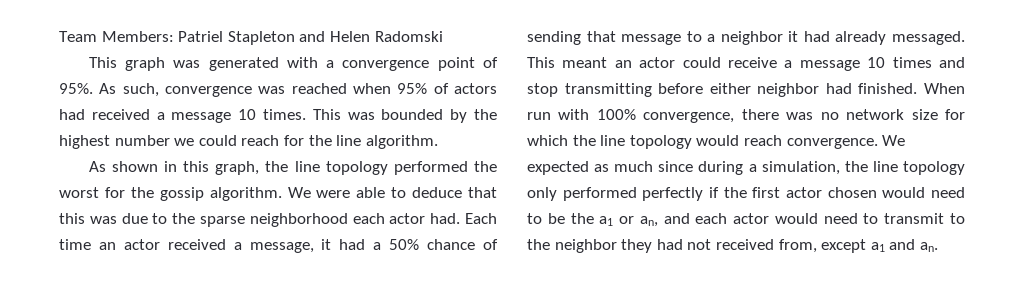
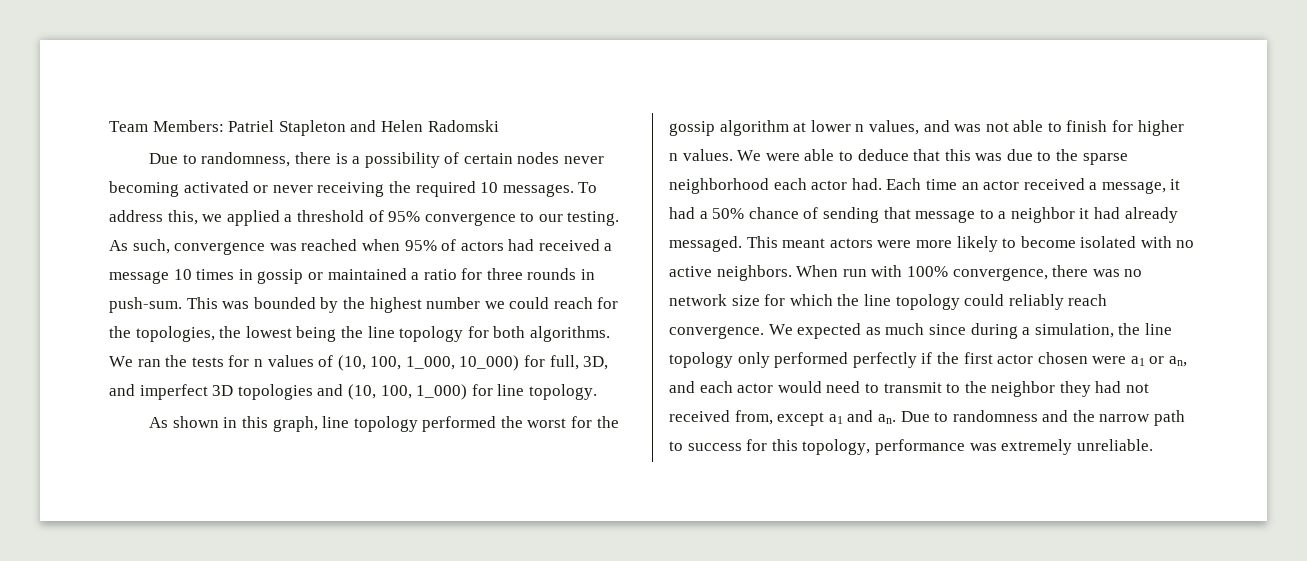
- This graph was generated with a convergence point of 95%.
+ Due to randomness, there is a possibility of certain nodes never becoming activated or never receiving the required 10 messages. To address this, we applied a threshold of 95% convergence to our testing.
- As such, convergence was reached when 95% of actors had received a message 10 times.
+ As such, convergence was reached when 95% of actors had received a message 10 times in gossip or maintained a ratio for three rounds in push-sum.
- This was bounded by the highest number we could reach for the line algorithm.
+ This was bounded by the highest number we could reach for the topologies, the lowest being the line topology for both algorithms. We ran the tests for n values of (10, 100, 1_000, 10_000) for full, 3D, and imperfect 3D topologies and (10, 100, 1_000) for line topology.
- As shown in this graph, the line topology performed the worst for the gossip algorithm.
+ As shown in this graph, line topology performed the worst for the gossip algorithm at lower n values, and was not able to finish for higher n values.
- This meant an actor could receive a message 10 times and stop transmitting before either neighbor had finished.
+ This meant actors were more likely to become isolated with no active neighbors.
- When run with 100% convergence, there was no network size for which the line topology would reach convergence.
+ When run with 100% convergence, there was no network size for which the line topology could reliably reach convergence.
- We expected as much since during a simulation, the line topology only performed perfectly if the first actor chosen would need to be the a1 or an, and each actor would need to transmit to the neighbor they had not received from, except a1 and an.
+ We expected as much since during a simulation, the line topology only performed perfectly if the first actor chosen were a1 or an, and each actor would need to transmit to the neighbor they had not received from, except a1 and an.
+ Due to randomness and the narrow path to success for this topology, performance was extremely unreliable.

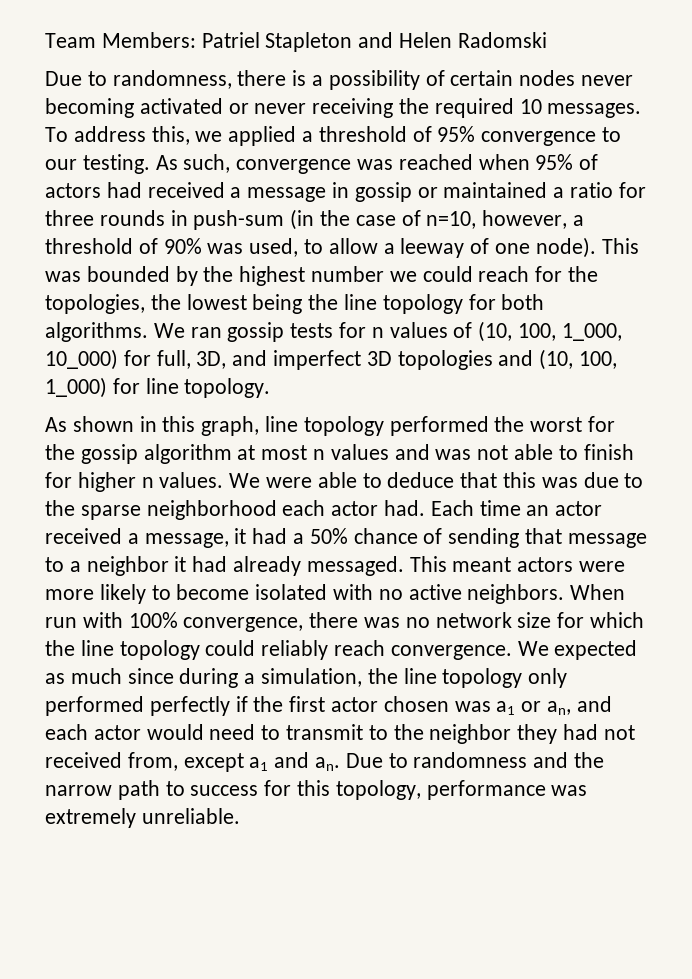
- As such, convergence was reached when 95% of actors had received a message 10 times in gossip or maintained a ratio for three rounds in push-sum.
+ As such, convergence was reached when 95% of actors had received a message in gossip or maintained a ratio for three rounds in push-sum (in the case of n=10, however, a threshold of 90% was used, to allow a leeway of one node).
- We ran the tests for n values of (10, 100, 1_000, 10_000) for full, 3D, and imperfect 3D topologies and (10, 100, 1_000) for line topology.
+ We ran gossip tests for n values of (10, 100, 1_000, 10_000) for full, 3D, and imperfect 3D topologies and (10, 100, 1_000) for line topology.
- As shown in this graph, line topology performed the worst for the gossip algorithm at lower n values, and was not able to finish for higher n values.
+ As shown in this graph, line topology performed the worst for the gossip algorithm at most n values and was not able to finish for higher n values.
- We expected as much since during a simulation, the line topology only performed perfectly if the first actor chosen were a1 or an, and each actor would need to transmit to the neighbor they had not received from, except a1 and an.
+ We expected as much since during a simulation, the line topology only performed perfectly if the first actor chosen was a1 or an, and each actor would need to transmit to the neighbor they had not received from, except a1 and an.

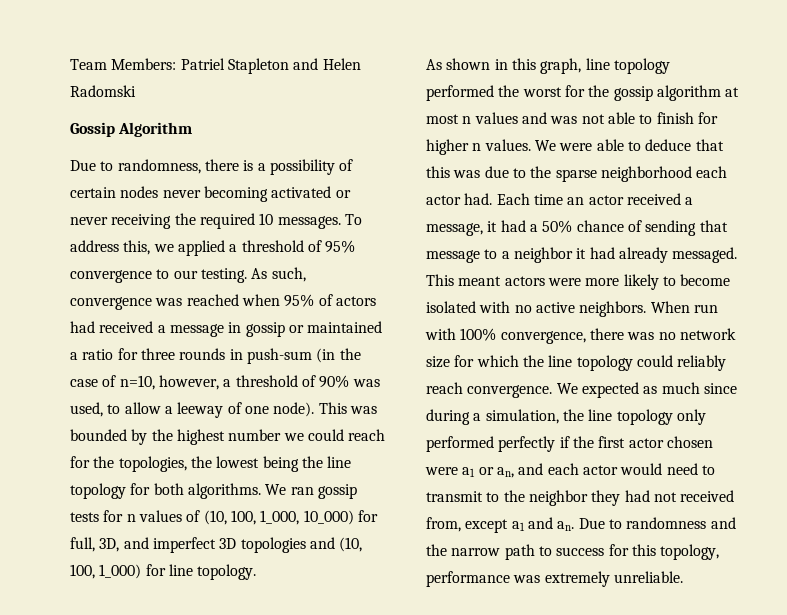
+ Gossip Algorithm
- We expected as much since during a simulation, the line topology only performed perfectly if the first actor chosen was a1 or an, and each actor would need to transmit to the neighbor they had not received from, except a1 and an.
+ We expected as much since during a simulation, the line topology only performed perfectly if the first actor chosen were a1 or an, and each actor would need to transmit to the neighbor they had not received from, except a1 and an.

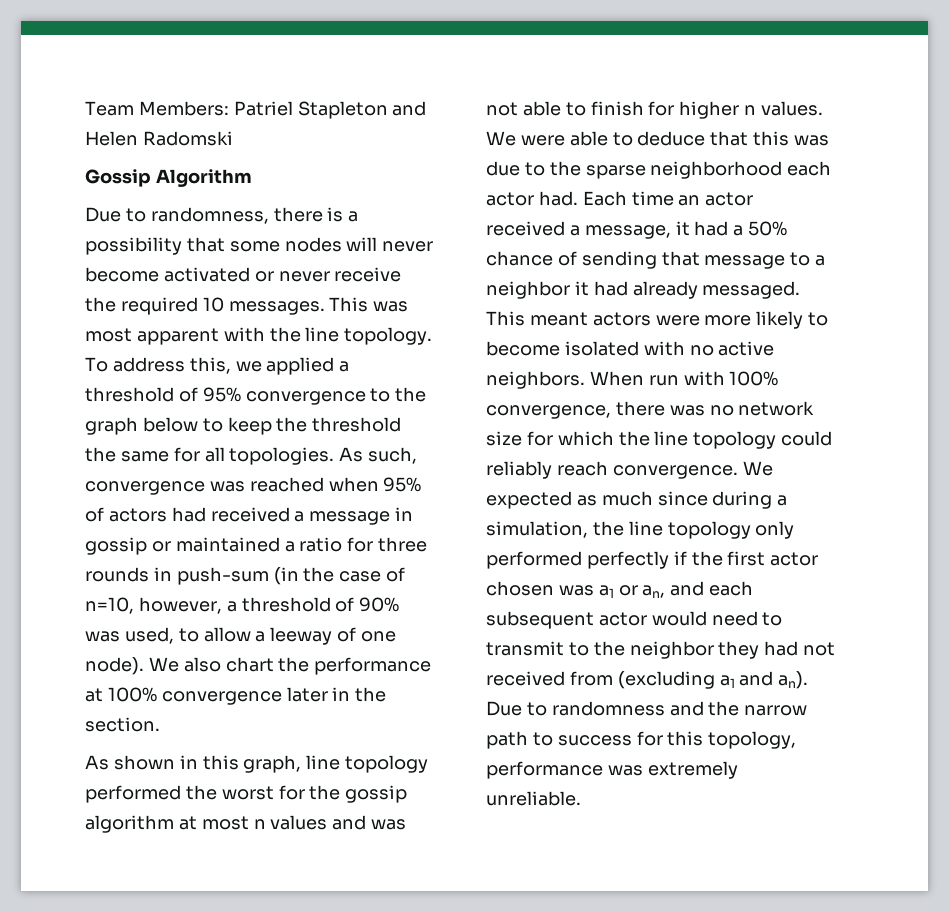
- Due to randomness, there is a possibility of certain nodes never becoming activated or never receiving the required 10 messages.
+ Due to randomness, there is a possibility that some nodes will never become activated or never receive the required 10 messages.
+ This was most apparent with the line topology.
- To address this, we applied a threshold of 95% convergence to our testing.
+ To address this, we applied a threshold of 95% convergence to the graph below to keep the threshold the same for all topologies.
- This was bounded by the highest number we could reach for the topologies, the lowest being the line topology for both algorithms. We ran gossip tests for n values of (10, 100, 1_000, 10_000) for full, 3D, and imperfect 3D topologies and (10, 100, 1_000) for line topology.
+ We also chart the performance at 100% convergence later in the section.
- We expected as much since during a simulation, the line topology only performed perfectly if the first actor chosen were a1 or an, and each actor would need to transmit to the neighbor they had not received from, except a1 and an.
+ We expected as much since during a simulation, the line topology only performed perfectly if the first actor chosen was a1 or an, and each subsequent actor would need to transmit to the neighbor they had not received from (excluding a1 and an).

